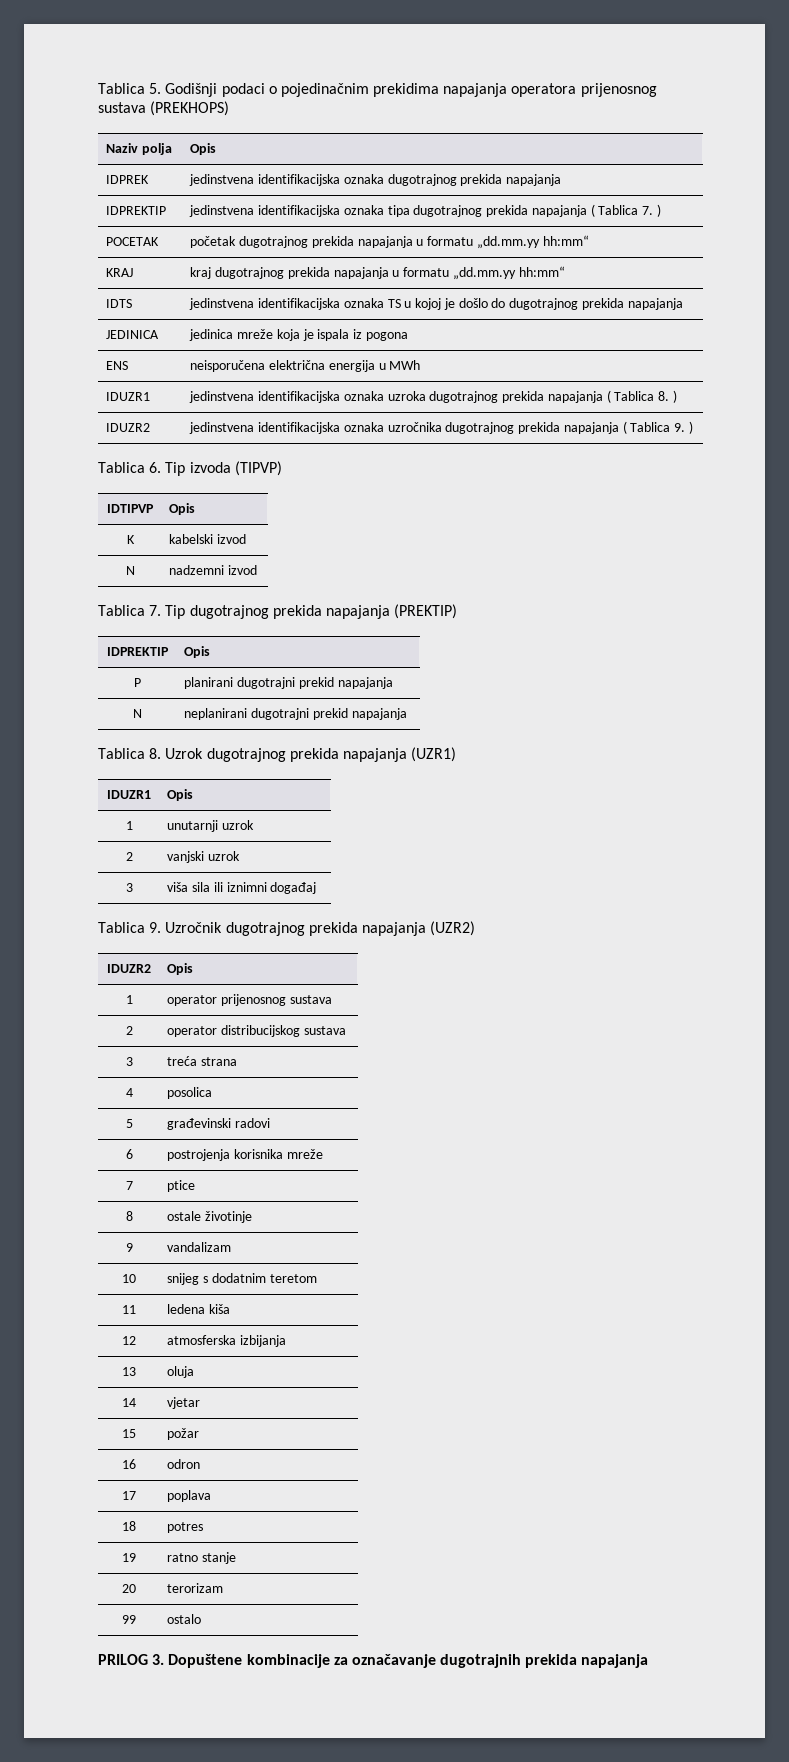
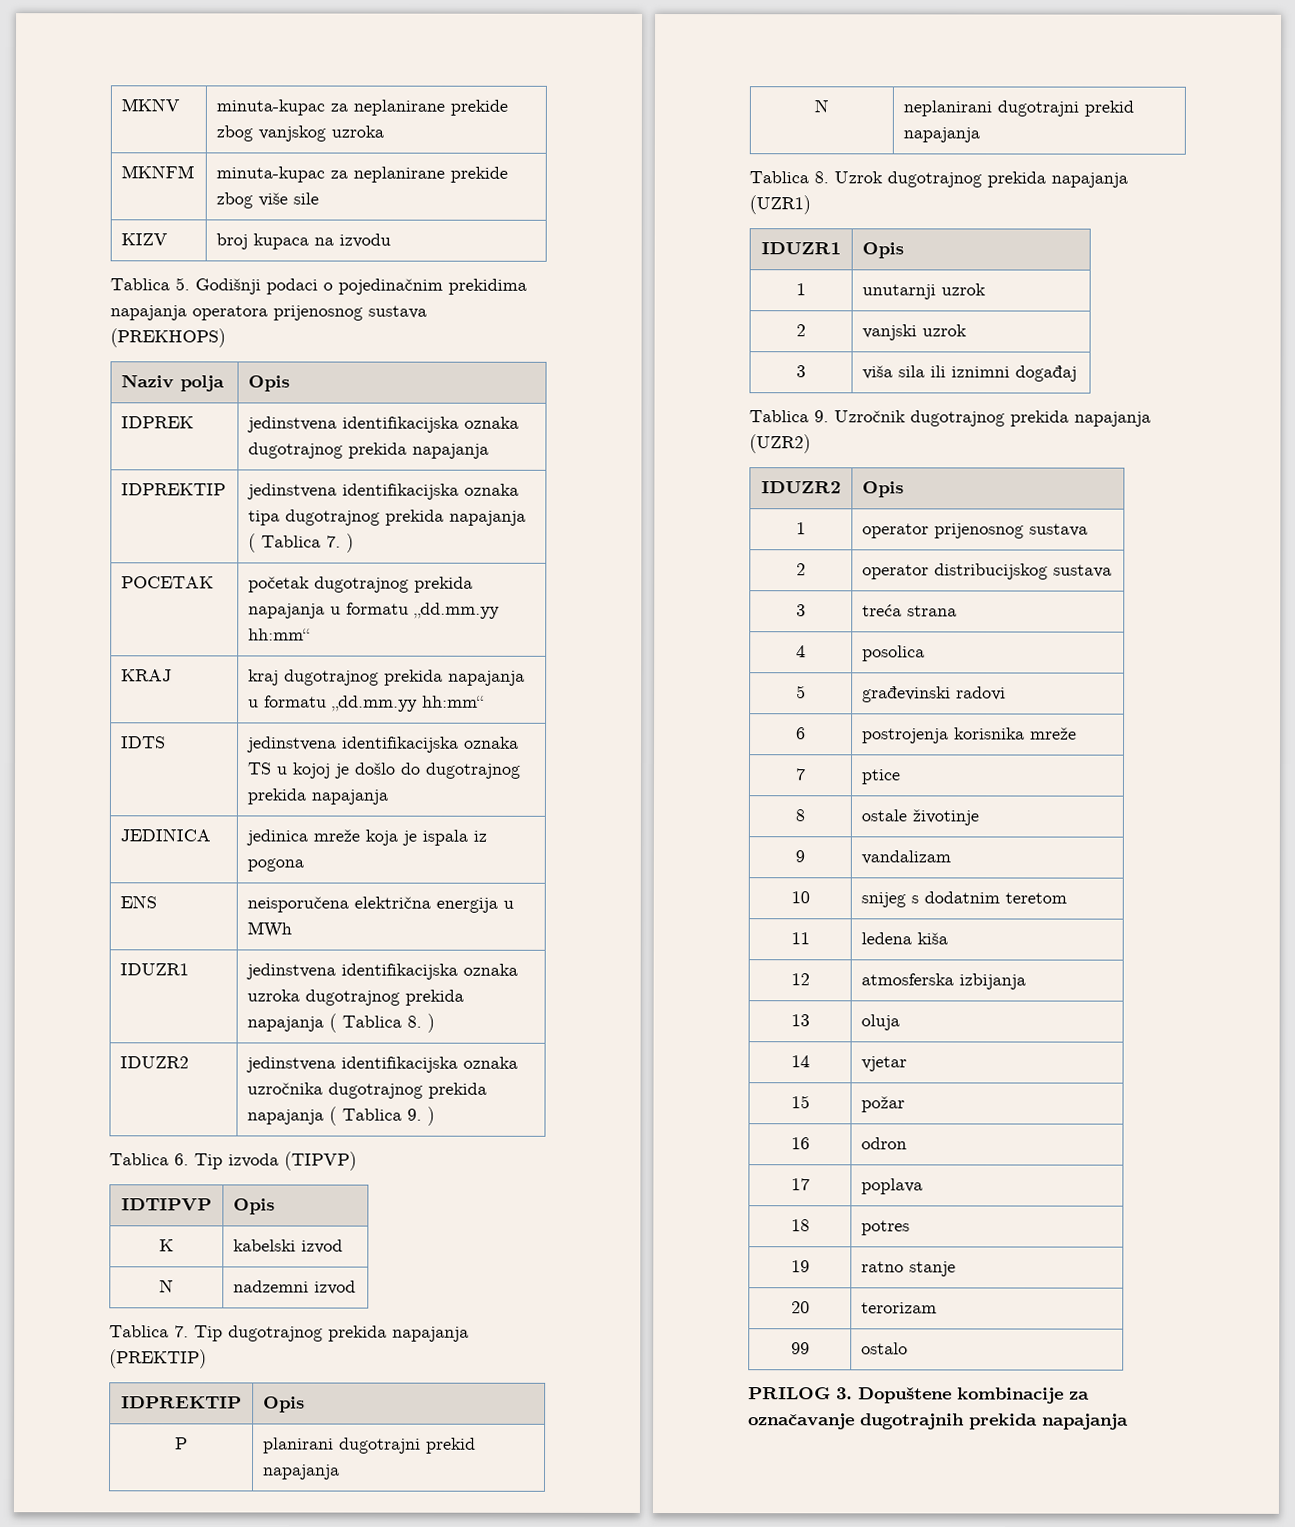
+ MKNV | minuta-kupac za neplanirane prekide zbog vanjskog uzroka
+ MKNFM | minuta-kupac za neplanirane prekide zbog više sile
+ KIZV | broj kupaca na izvodu

